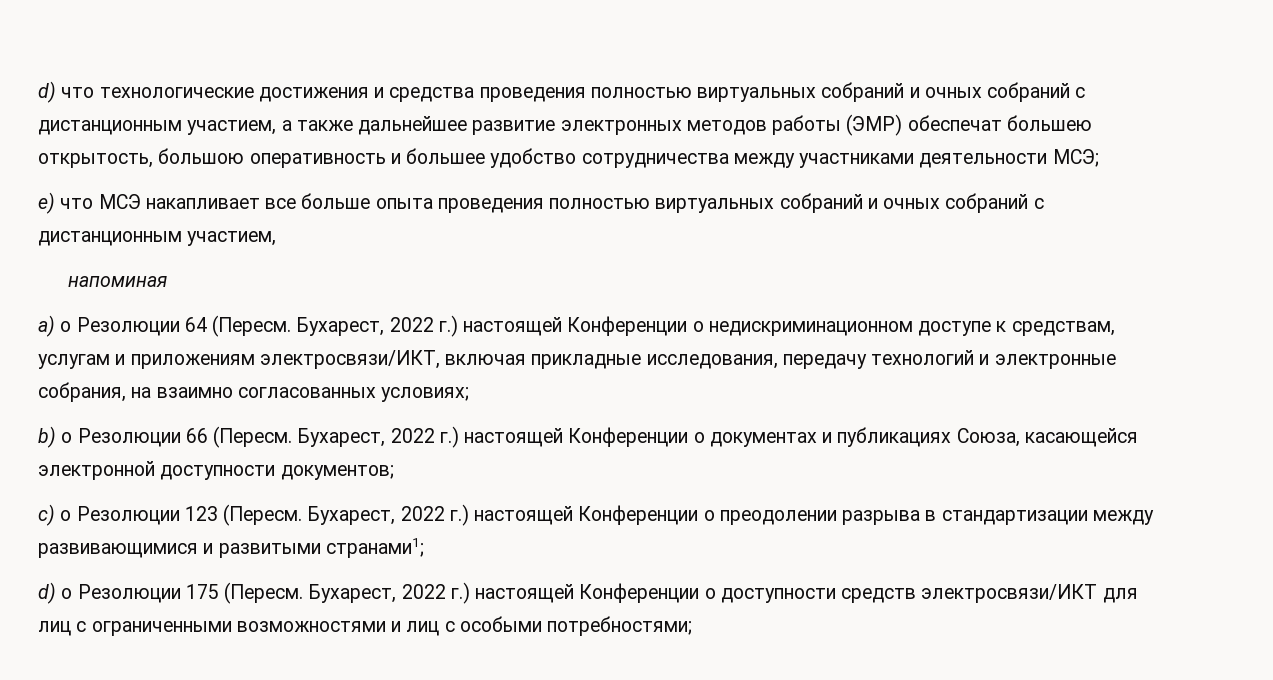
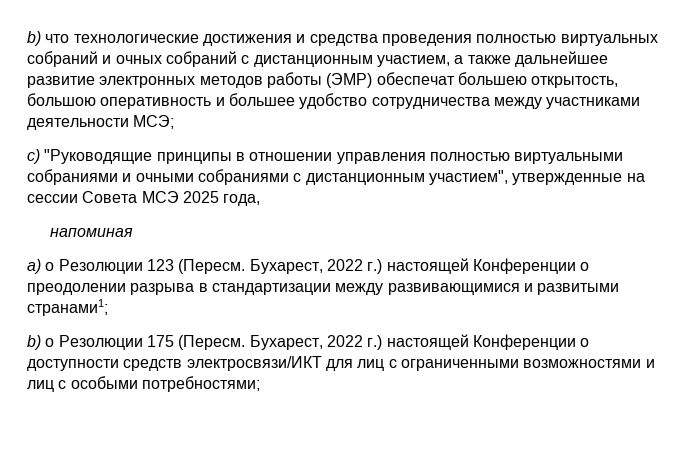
- d) что технологические достижения и средства проведения полностью виртуальных собраний и очных собраний с дистанционным участием, а также дальнейшее развитие электронных методов работы (ЭМР) обеспечат большею открытость, большою оперативность и большее удобство сотрудничества между участниками деятельности МСЭ;
+ b) что технологические достижения и средства проведения полностью виртуальных собраний и очных собраний с дистанционным участием, а также дальнейшее развитие электронных методов работы (ЭМР) обеспечат большею открытость, большою оперативность и большее удобство сотрудничества между участниками деятельности МСЭ;
- e) что МСЭ накапливает все больше опыта проведения полностью виртуальных собраний и очных собраний с дистанционным участием,
+ c) "Руководящие принципы в отношении управления полностью виртуальными собраниями и очными собраниями с дистанционным участием", утвержденные на сессии Совета МСЭ 2025 года,
  напоминая
- a) о Резолюции 64 (Пересм. Бухарест, 2022 г.) настоящей Конференции о недискриминационном доступе к средствам, услугам и приложениям электросвязи/ИКТ, включая прикладные исследования, передачу технологий и электронные собрания, на взаимно согласованных условиях;
- b) о Резолюции 66 (Пересм. Бухарест, 2022 г.) настоящей Конференции о документах и публикациях Союза, касающейся электронной доступности документов;
- c) о Резолюции 123 (Пересм.
+ a) о Резолюции 123 (Пересм.
- d) о Резолюции 175 (Пересм.
+ b) о Резолюции 175 (Пересм.

